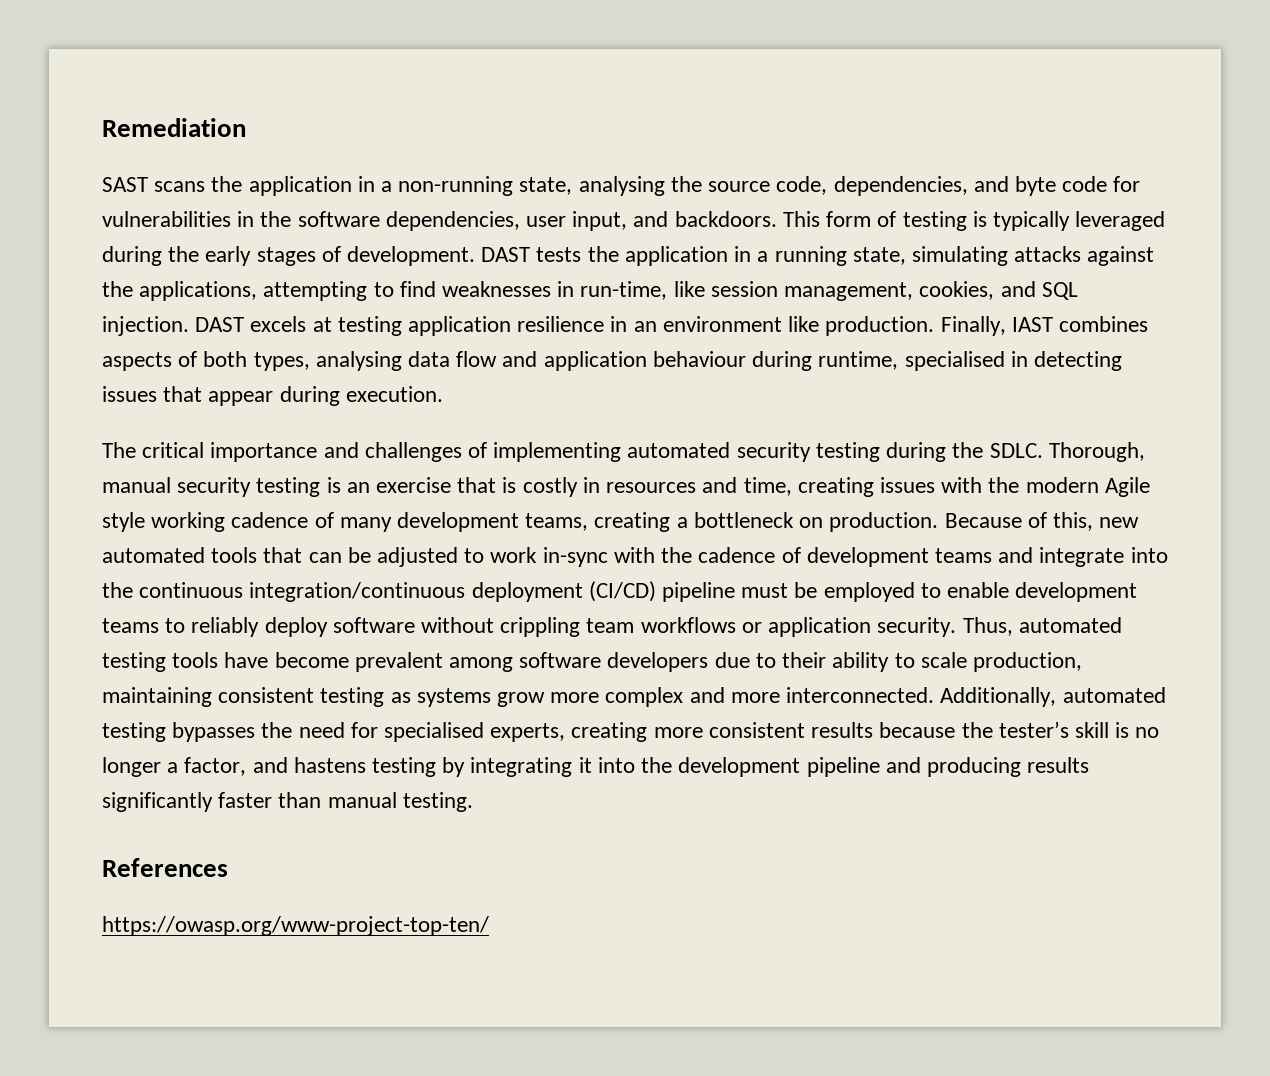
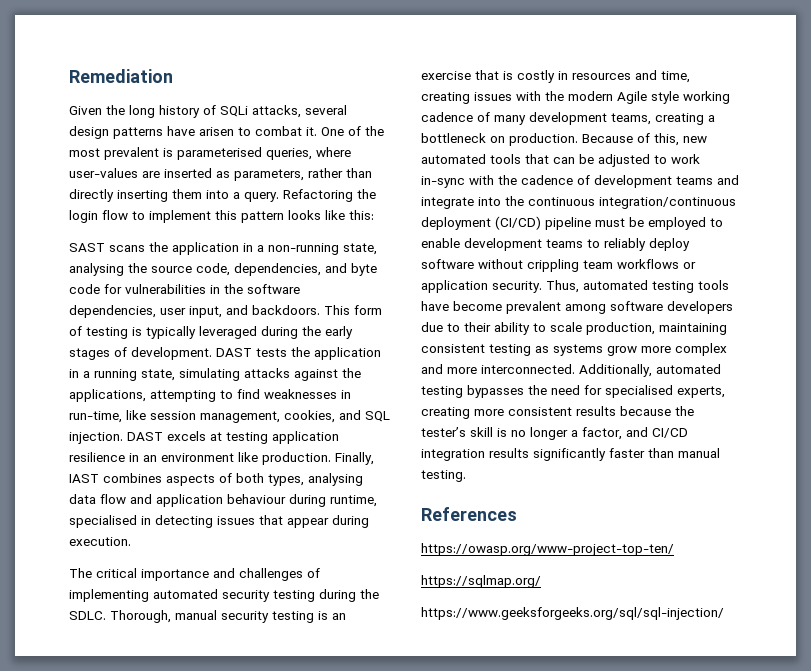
+ Given the long history of SQLi attacks, several design patterns have arisen to combat it. One of the most prevalent is parameterised queries, where user-values are inserted as parameters, rather than directly inserting them into a query. Refactoring the login flow to implement this pattern looks like this:
- Additionally, automated testing bypasses the need for specialised experts, creating more consistent results because the tester’s skill is no longer a factor, and hastens testing by integrating it into the development pipeline and producing results significantly faster than manual testing.
+ Additionally, automated testing bypasses the need for specialised experts, creating more consistent results because the tester’s skill is no longer a factor, and CI/CD integration results significantly faster than manual testing.
+ https://sqlmap.org/
+ https://www.geeksforgeeks.org/sql/sql-injection/

